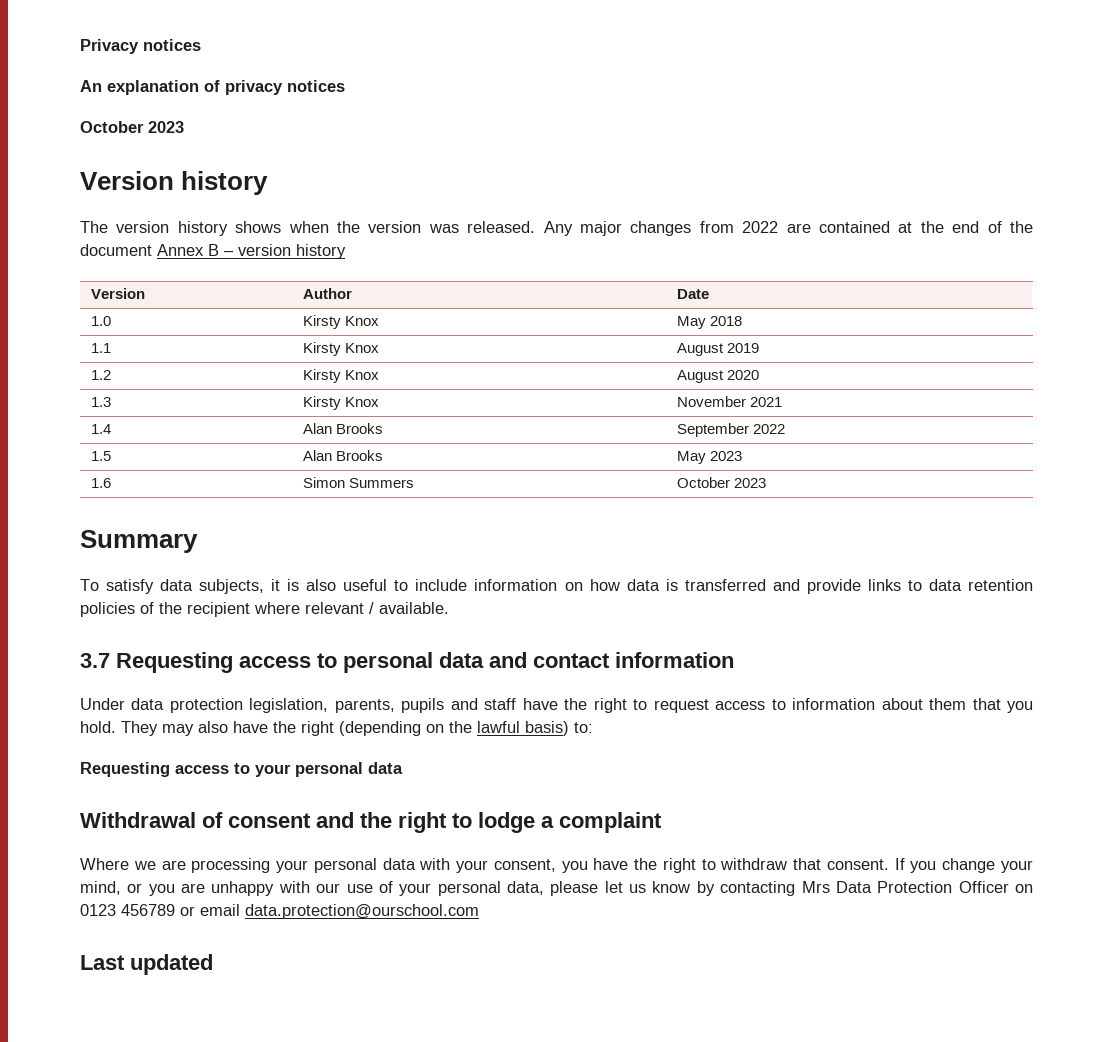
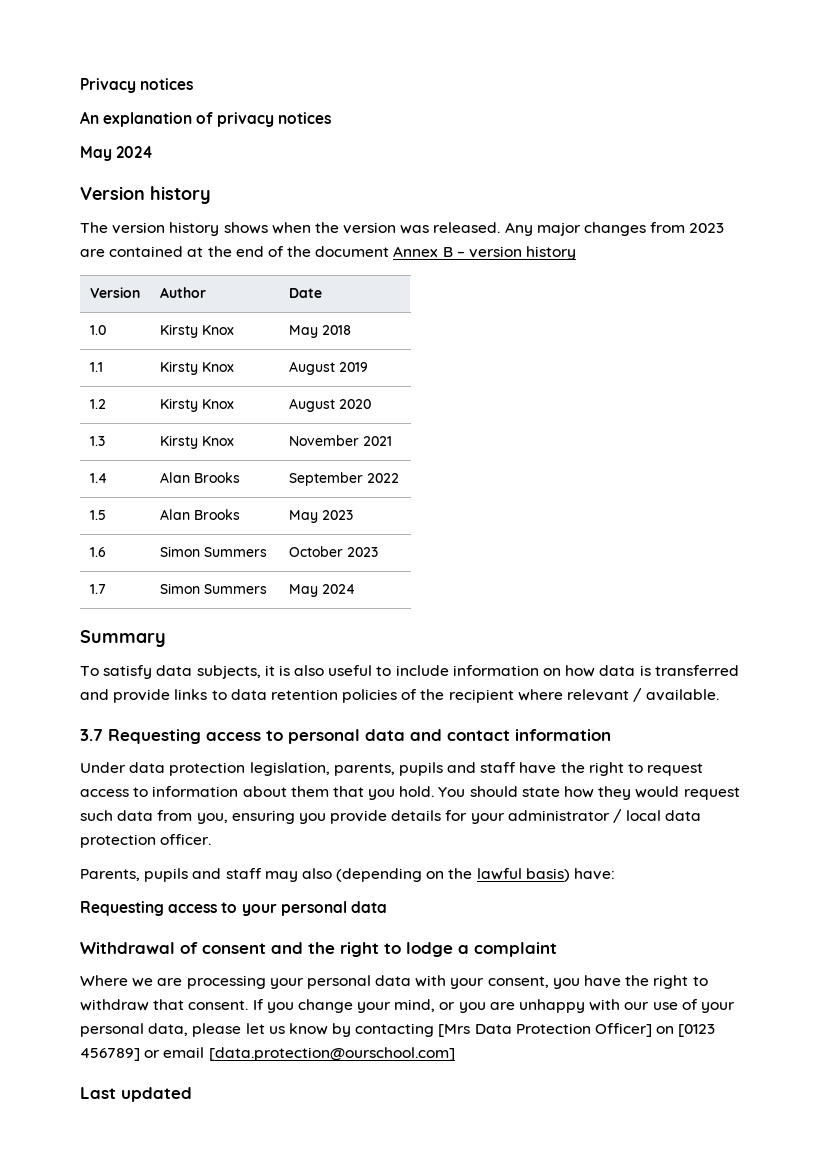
  An explanation of privacy notices
- October 2023
+ May 2024
- Any major changes from 2022 are contained at the end of the document Annex B – version history
+ Any major changes from 2023 are contained at the end of the document Annex B – version history
+ 1.7 | Simon Summers | May 2024
- They may also have the right (depending on the lawful basis) to:
+ You should state how they would request such data from you, ensuring you provide details for your administrator / local data protection officer.
+ Parents, pupils and staff may also (depending on the lawful basis) have:
- If you change your mind, or you are unhappy with our use of your personal data, please let us know by contacting Mrs Data Protection Officer on 0123 456789 or email data.protection@ourschool.com
+ If you change your mind, or you are unhappy with our use of your personal data, please let us know by contacting [Mrs Data Protection Officer] on [0123 456789] or email [data.protection@ourschool.com]

